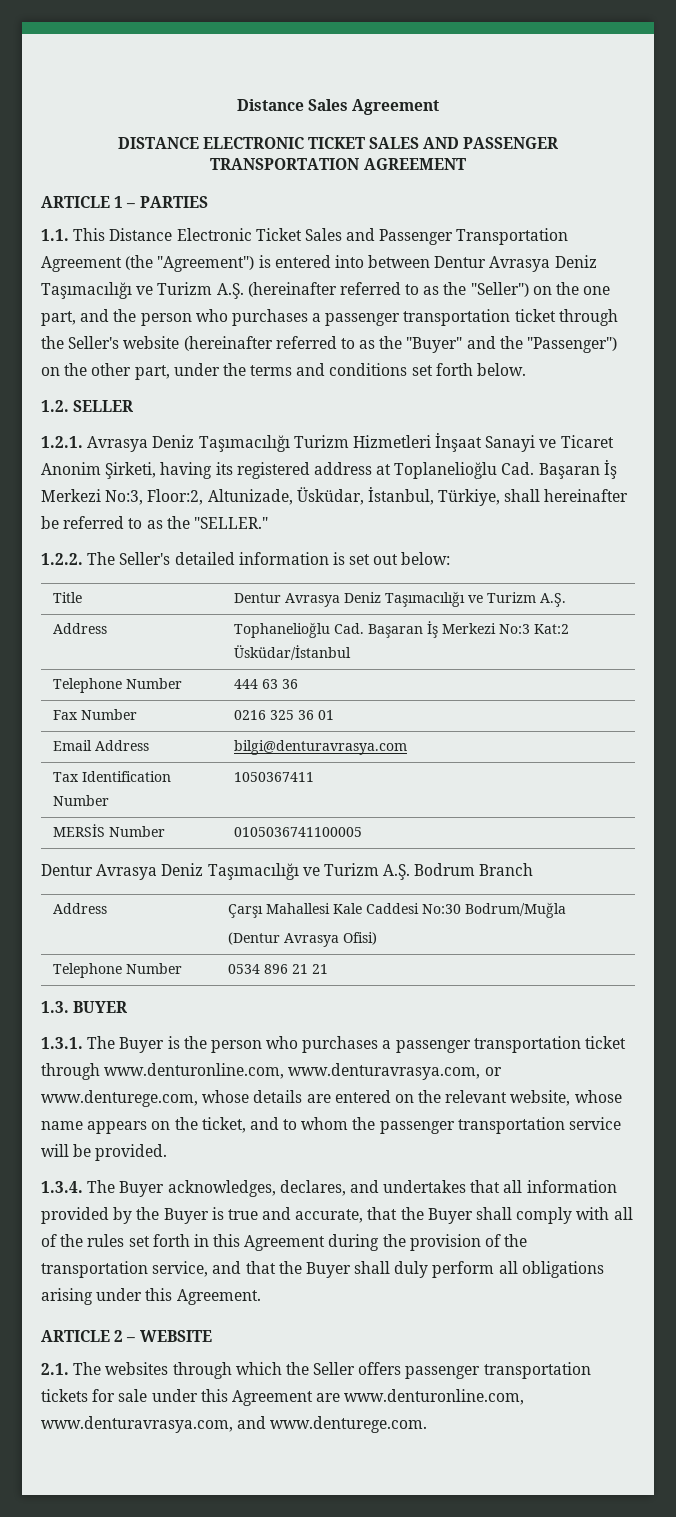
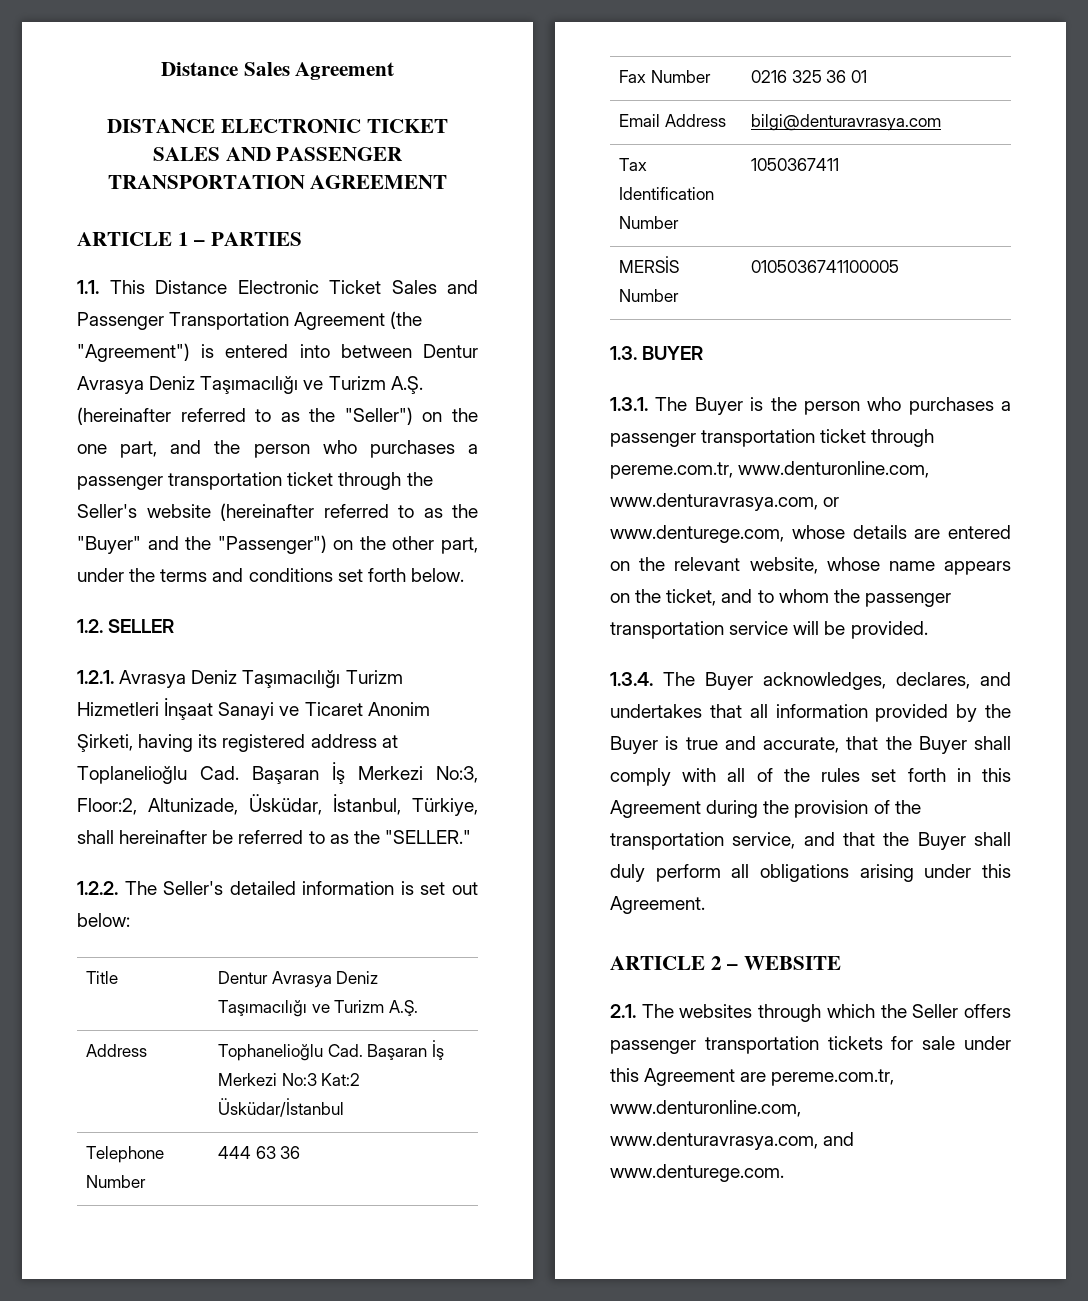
- Dentur Avrasya Deniz Taşımacılığı ve Turizm A.Ş. Bodrum Branch
- Address | Çarşı Mahallesi Kale Caddesi No:30 Bodrum/Muğla
- (Dentur Avrasya Ofisi)
- Telephone Number | 0534 896 21 21
- 1.3.1. The Buyer is the person who purchases a passenger transportation ticket through www.denturonline.com, www.denturavrasya.com, or www.denturege.com, whose details are entered on the relevant website, whose name appears on the ticket, and to whom the passenger transportation service will be provided.
+ 1.3.1. The Buyer is the person who purchases a passenger transportation ticket through pereme.com.tr, www.denturonline.com, www.denturavrasya.com, or www.denturege.com, whose details are entered on the relevant website, whose name appears on the ticket, and to whom the passenger transportation service will be provided.
- 2.1. The websites through which the Seller offers passenger transportation tickets for sale under this Agreement are www.denturonline.com, www.denturavrasya.com, and www.denturege.com.
+ 2.1. The websites through which the Seller offers passenger transportation tickets for sale under this Agreement are pereme.com.tr, www.denturonline.com, www.denturavrasya.com, and www.denturege.com.

